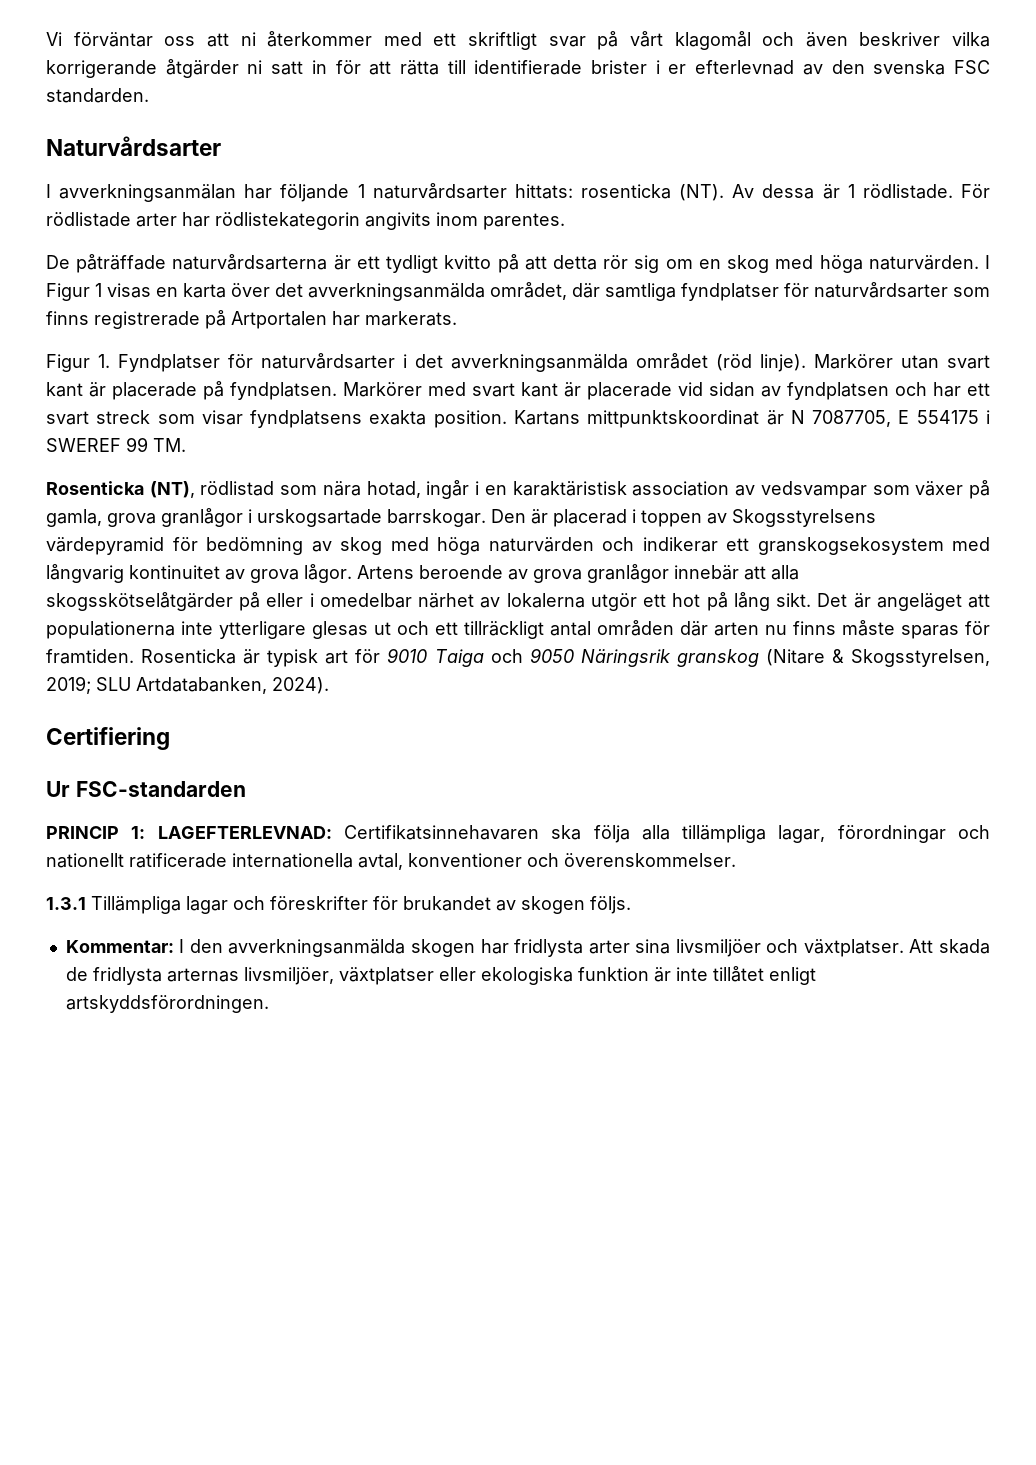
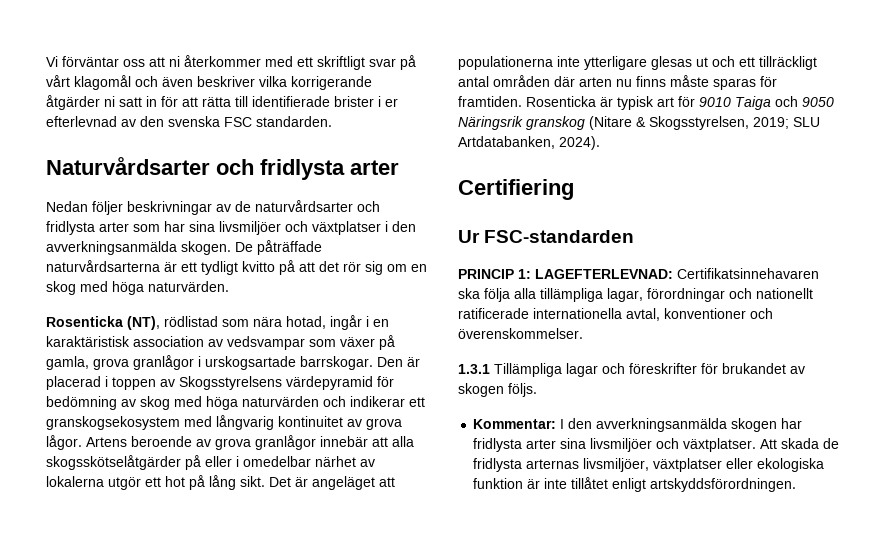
- Naturvårdsarter
- I avverkningsanmälan har följande 1 naturvårdsarter hittats: rosenticka (NT). Av dessa är 1 rödlistade. För rödlistade arter har rödlistekategorin angivits inom parentes.
- De påträffade naturvårdsarterna är ett tydligt kvitto på att detta rör sig om en skog med höga naturvärden. I Figur 1 visas en karta över det avverkningsanmälda området, där samtliga fyndplatser för naturvårdsarter som finns registrerade på Artportalen har markerats.
- Figur 1. Fyndplatser för naturvårdsarter i det avverkningsanmälda området (röd linje). Markörer utan svart kant är placerade på fyndplatsen. Markörer med svart kant är placerade vid sidan av fyndplatsen och har ett svart streck som visar fyndplatsens exakta position. Kartans mittpunktskoordinat är N 7087705, E 554175 i SWEREF 99 TM.
+ Naturvårdsarter och fridlysta arter
+ Nedan följer beskrivningar av de naturvårdsarter och fridlysta arter som har sina livsmiljöer och växtplatser i den avverkningsanmälda skogen. De påträffade naturvårdsarterna är ett tydligt kvitto på att det rör sig om en skog med höga naturvärden.

